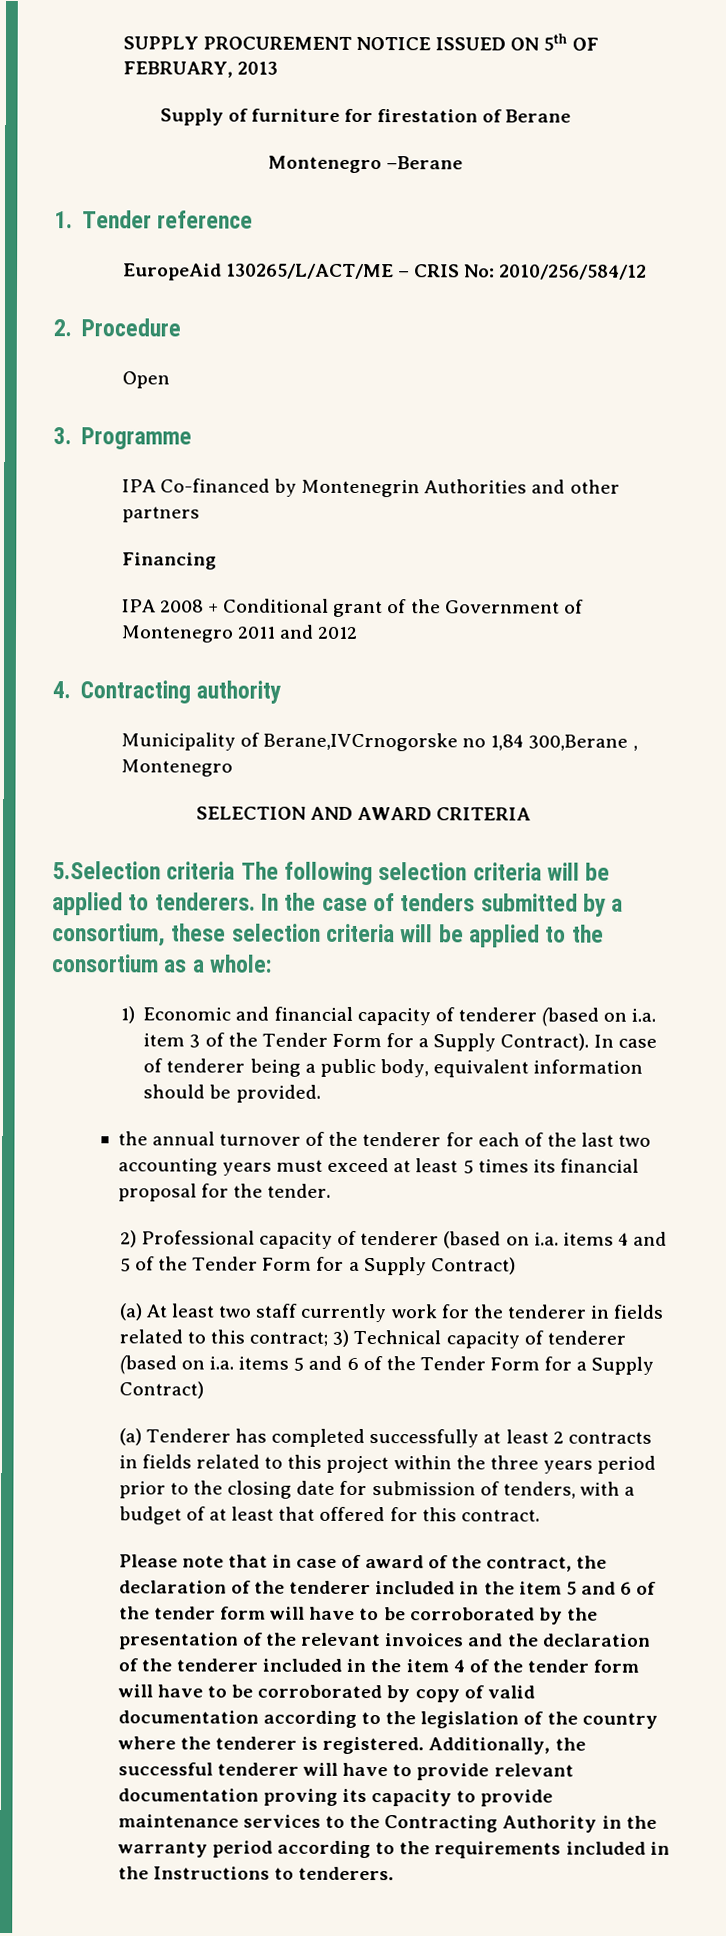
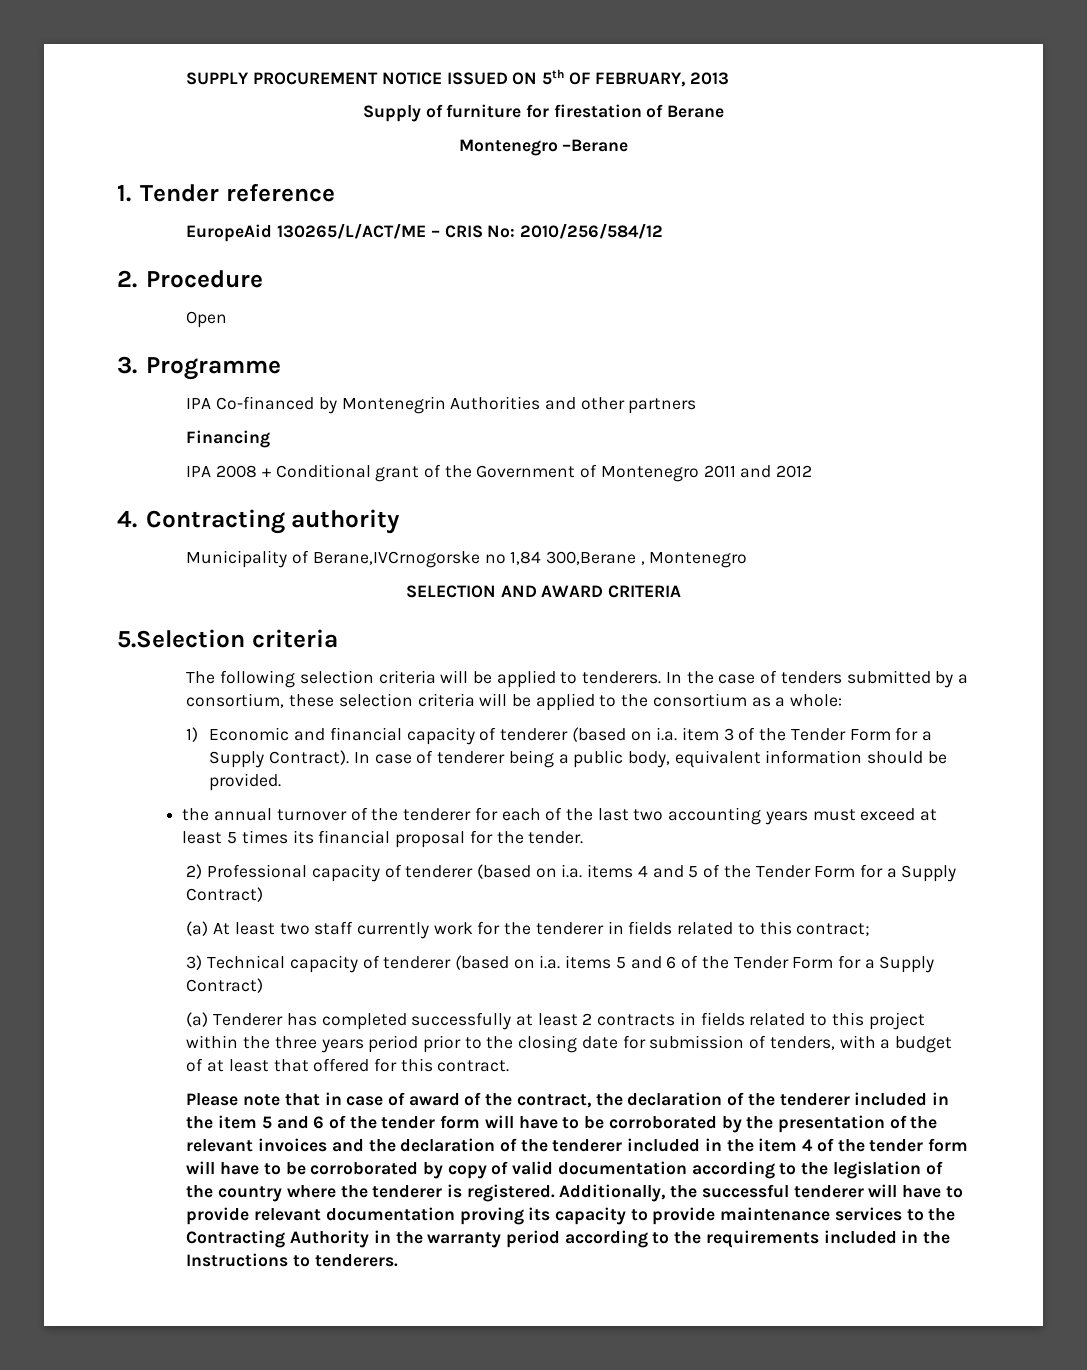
- 5.Selection criteria The following selection criteria will be applied to tenderers.
+ 5.Selection criteria
+ The following selection criteria will be applied to tenderers.
- (a) At least two staff currently work for the tenderer in fields related to this contract; 3) Technical capacity of tenderer (based on i.a. items 5 and 6 of the Tender Form for a Supply Contract)
+ (a) At least two staff currently work for the tenderer in fields related to this contract;
+ 3) Technical capacity of tenderer (based on i.a. items 5 and 6 of the Tender Form for a Supply Contract)

